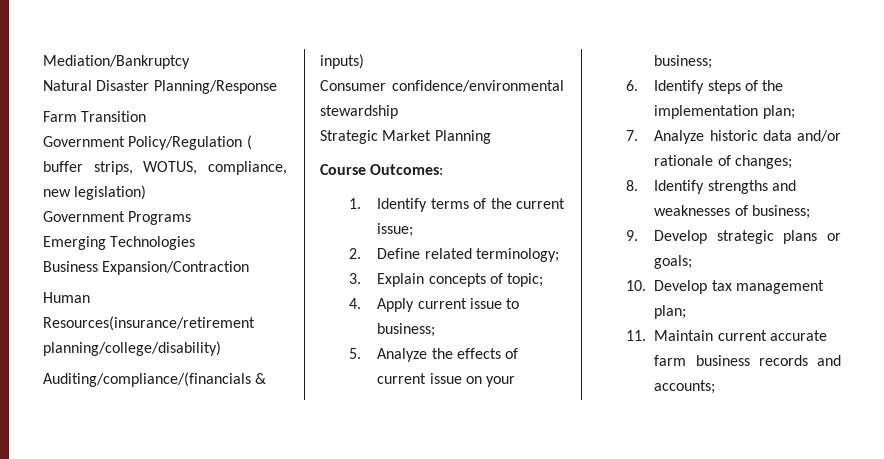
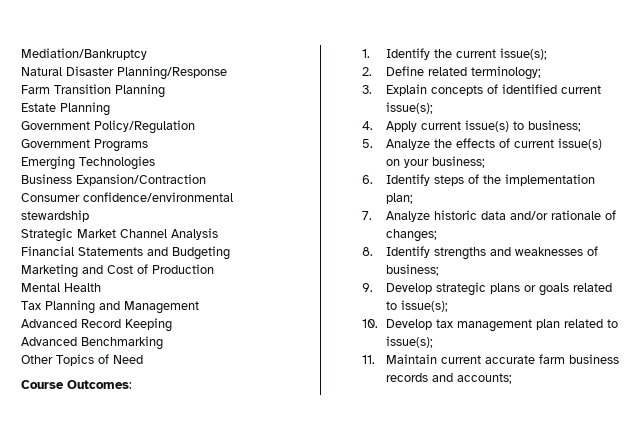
- Farm Transition
+ Farm Transition Planning
+ Estate Planning
- Government Policy/Regulation ( buffer strips, WOTUS, compliance, new legislation)
+ Government Policy/Regulation
- Human Resources(insurance/retirement planning/college/disability)
- Auditing/compliance/(financials & inputs)
- Strategic Market Planning
+ Strategic Market Channel Analysis
+ Financial Statements and Budgeting
+ Marketing and Cost of Production
+ Mental Health
+ Tax Planning and Management
+ Advanced Record Keeping
+ Advanced Benchmarking
+ Other Topics of Need
- 1. Identify terms of the current issue;
+ 1. Identify the current issue(s);
- 3. Explain concepts of topic;
+ 3. Explain concepts of identified current issue(s);
- 4. Apply current issue to business;
+ 4. Apply current issue(s) to business;
- 5. Analyze the effects of current issue on your business;
+ 5. Analyze the effects of current issue(s) on your business;
- 9. Develop strategic plans or goals;
+ 9. Develop strategic plans or goals related to issue(s);
- 10. Develop tax management plan;
+ 10. Develop tax management plan related to issue(s);

